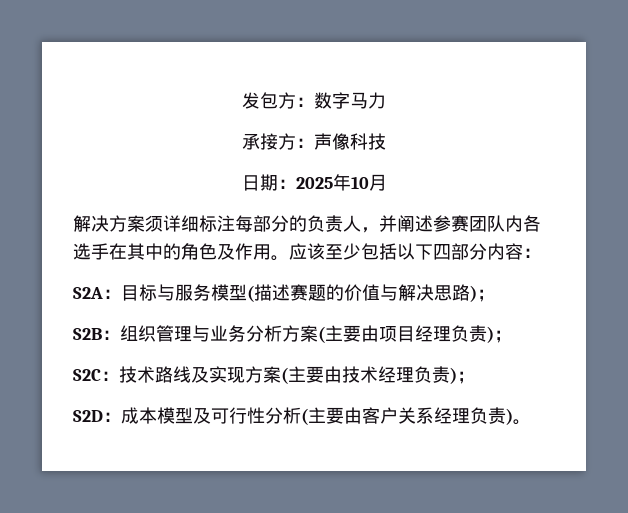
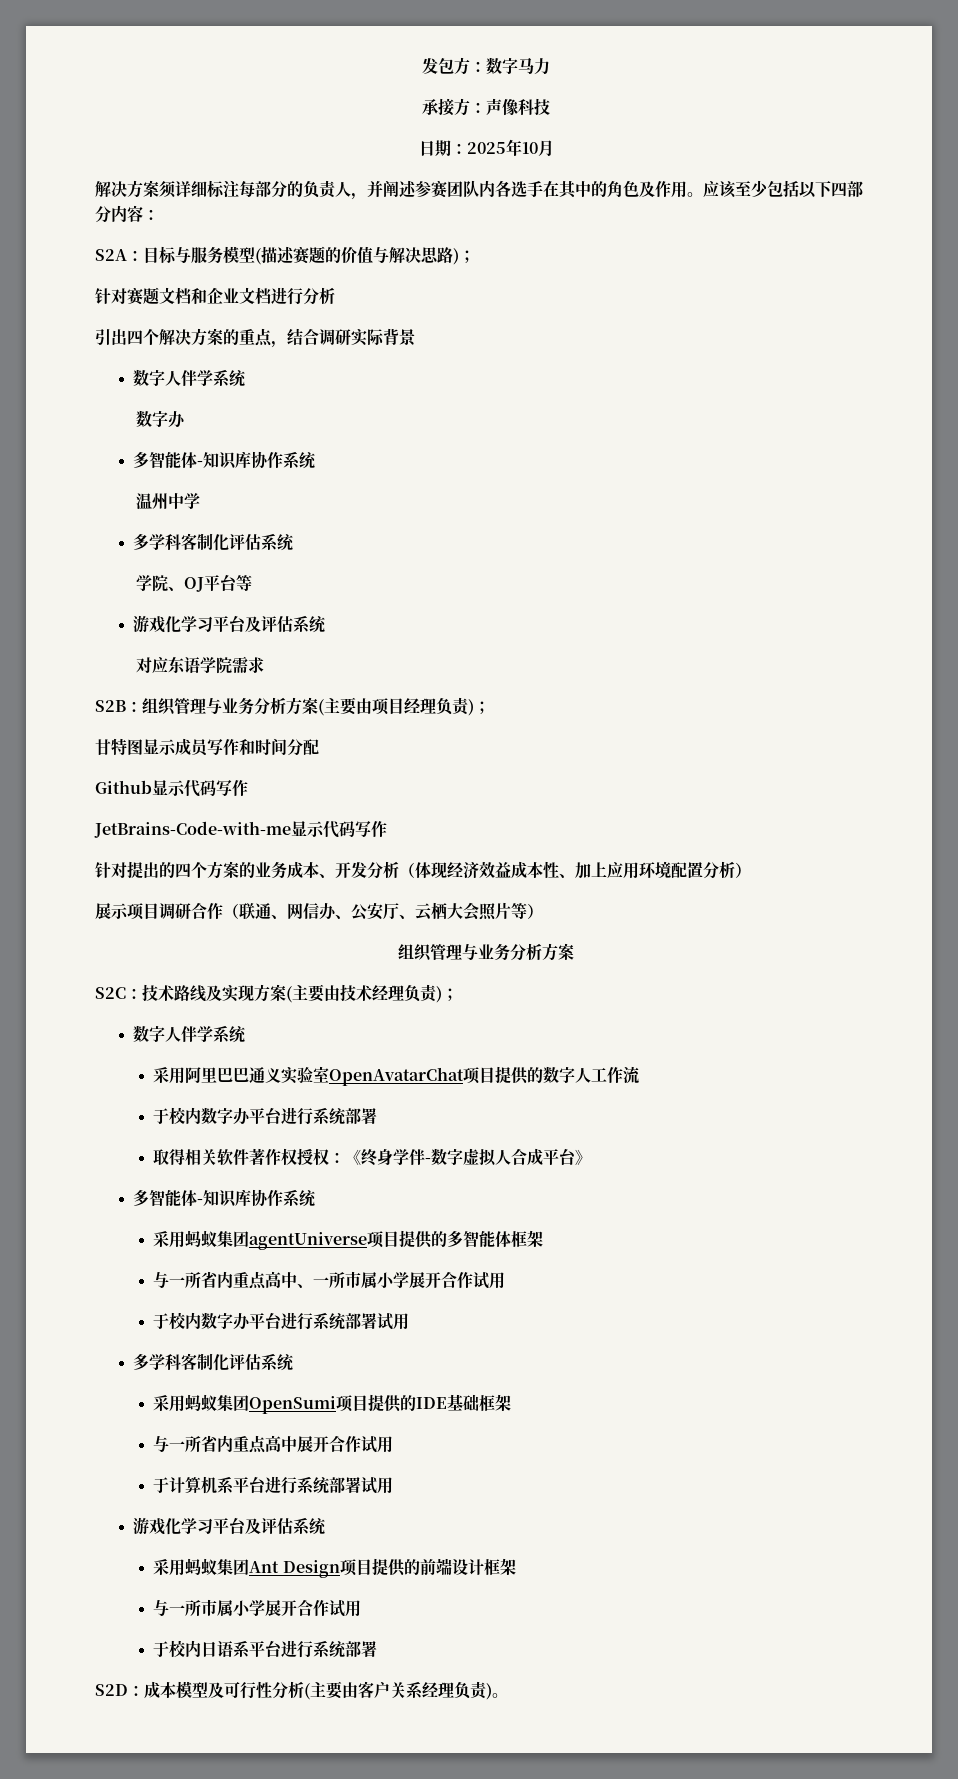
+ 针对赛题文档和企业文档进行分析
+ 引出四个解决方案的重点，结合调研实际背景
+ 数字人伴学系统
+ 数字办
+ 多智能体-知识库协作系统
+ 温州中学
+ 多学科客制化评估系统
+ 学院、OJ平台等
+ 游戏化学习平台及评估系统
+ 对应东语学院需求
+ 甘特图显示成员写作和时间分配
+ Github显示代码写作
+ JetBrains-Code-with-me显示代码写作
+ 针对提出的四个方案的业务成本、开发分析（体现经济效益成本性、加上应用环境配置分析）
+ 展示项目调研合作（联通、网信办、公安厅、云栖大会照片等）
+ 组织管理与业务分析方案
  S2C：技术路线及实现方案(主要由技术经理负责)；
+ 数字人伴学系统
+ 采用阿里巴巴通义实验室OpenAvatarChat项目提供的数字人工作流
+ 于校内数字办平台进行系统部署
+ 取得相关软件著作权授权：《终身学伴-数字虚拟人合成平台》
+ 多智能体-知识库协作系统
+ 采用蚂蚁集团agentUniverse项目提供的多智能体框架
+ 与一所省内重点高中、一所市属小学展开合作试用
+ 于校内数字办平台进行系统部署试用
+ 多学科客制化评估系统
+ 采用蚂蚁集团OpenSumi项目提供的IDE基础框架
+ 与一所省内重点高中展开合作试用
+ 于计算机系平台进行系统部署试用
+ 游戏化学习平台及评估系统
+ 采用蚂蚁集团Ant Design项目提供的前端设计框架
+ 与一所市属小学展开合作试用
+ 于校内日语系平台进行系统部署

